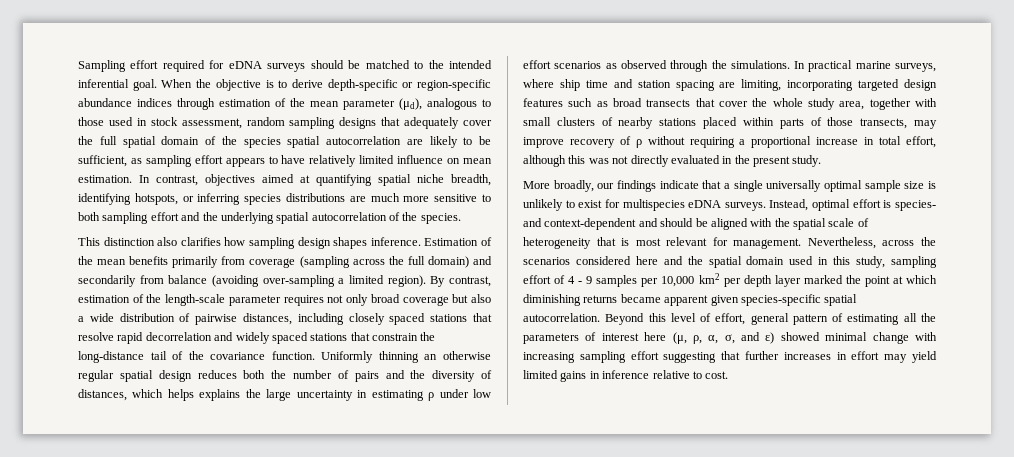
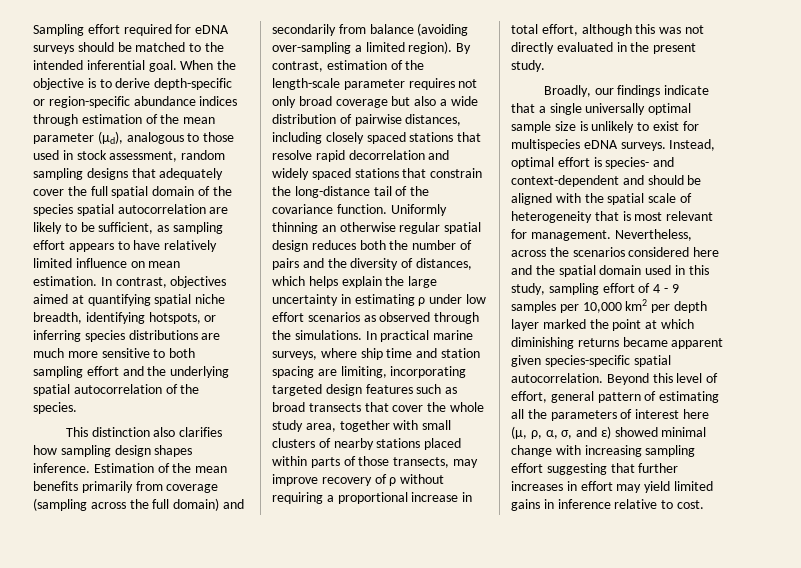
- Uniformly thinning an otherwise regular spatial design reduces both the number of pairs and the diversity of distances, which helps explains the large uncertainty in estimating ρ under low effort scenarios as observed through the simulations.
+ Uniformly thinning an otherwise regular spatial design reduces both the number of pairs and the diversity of distances, which helps explain the large uncertainty in estimating ρ under low effort scenarios as observed through the simulations.
- More broadly, our findings indicate that a single universally optimal sample size is unlikely to exist for multispecies eDNA surveys.
+ Broadly, our findings indicate that a single universally optimal sample size is unlikely to exist for multispecies eDNA surveys.

